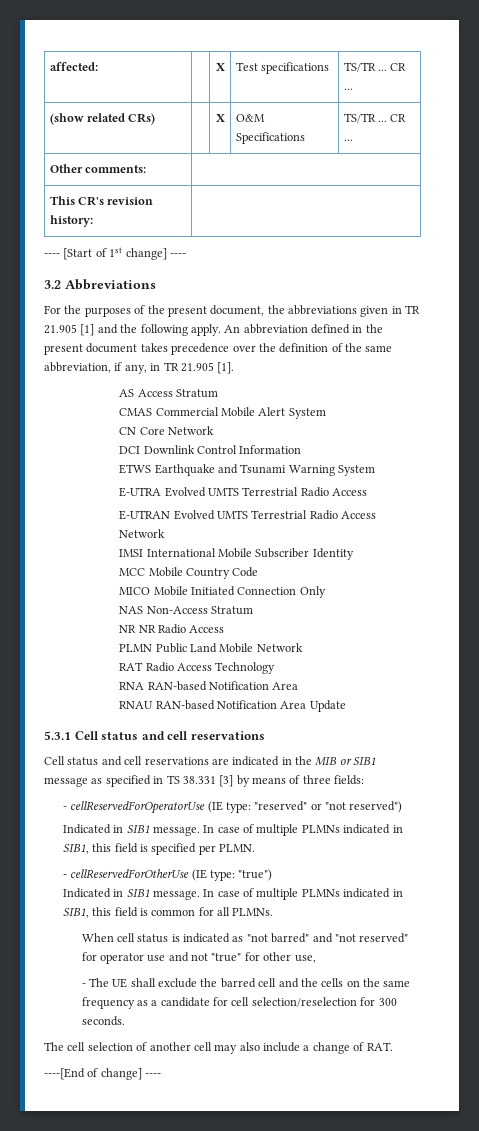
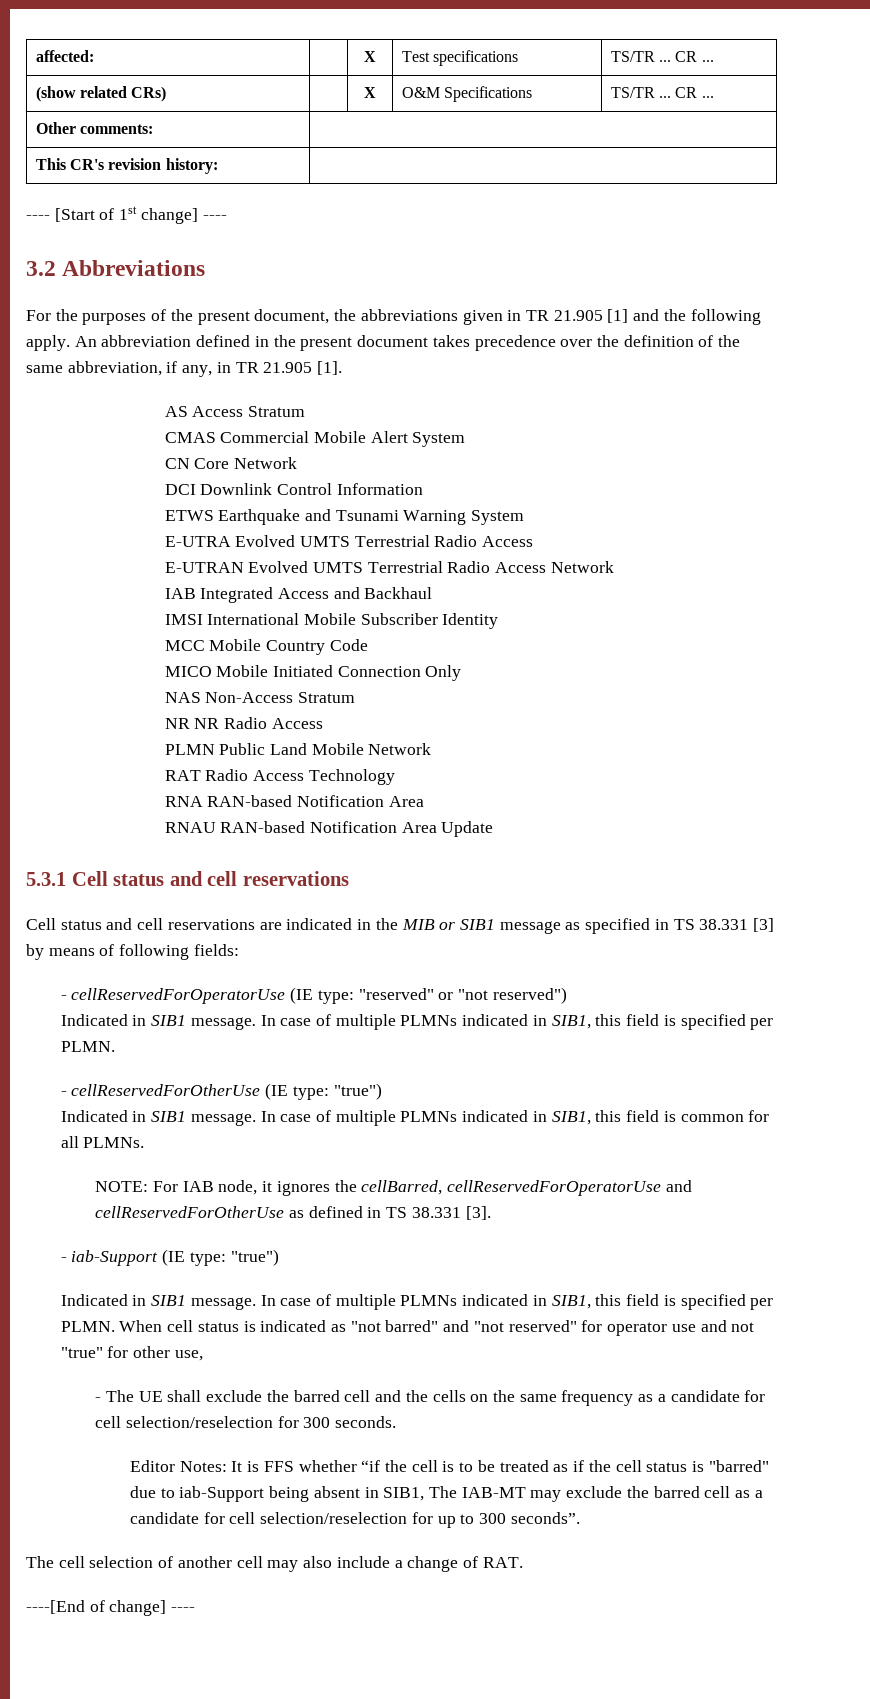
+ IAB Integrated Access and Backhaul
- Cell status and cell reservations are indicated in the MIB or SIB1 message as specified in TS 38.331 [3] by means of three fields:
+ Cell status and cell reservations are indicated in the MIB or SIB1 message as specified in TS 38.331 [3] by means of following fields:
+ NOTE: For IAB node, it ignores the cellBarred, cellReservedForOperatorUse and cellReservedForOtherUse as defined in TS 38.331 [3].
+ - iab-Support (IE type: "true")
+ Indicated in SIB1 message. In case of multiple PLMNs indicated in SIB1, this field is specified per PLMN.
+ Editor Notes: It is FFS whether “if the cell is to be treated as if the cell status is "barred" due to iab-Support being absent in SIB1, The IAB-MT may exclude the barred cell as a candidate for cell selection/reselection for up to 300 seconds”.

